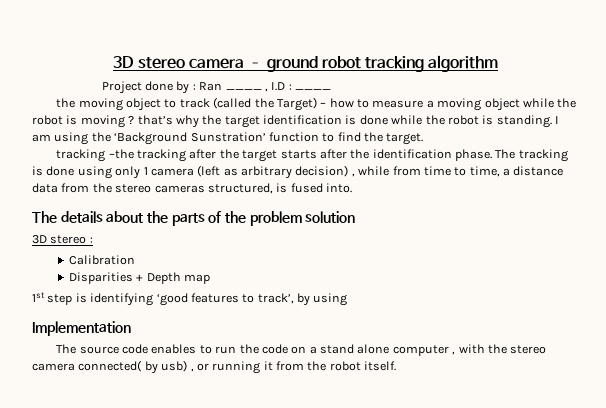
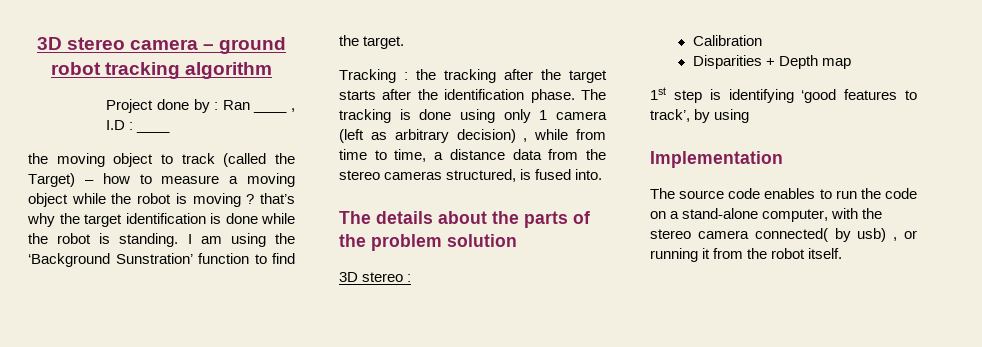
- tracking –the tracking after the target starts after the identification phase.
+ Tracking : the tracking after the target starts after the identification phase.
- The source code enables to run the code on a stand alone computer , with the stereo camera connected( by usb) , or running it from the robot itself.
+ The source code enables to run the code on a stand-alone computer, with the stereo camera connected( by usb) , or running it from the robot itself.

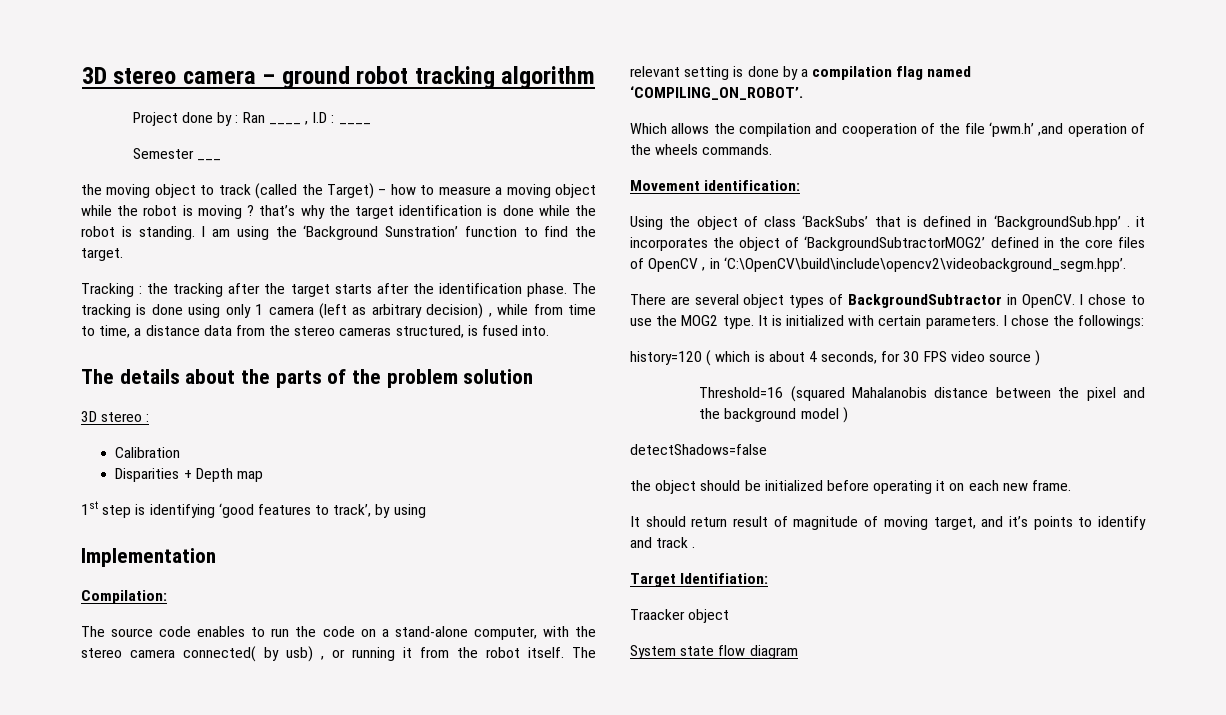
+ Semester ___
+ Compilation:
+ The relevant setting is done by a compilation flag named ‘COMPILING_ON_ROBOT’.
+ Which allows the compilation and cooperation of the file ‘pwm.h’ ,and operation of the wheels commands.
+ Movement identification:
+ Using the object of class ‘BackSubs’ that is defined in ‘BackgroundSub.hpp’ . it incorporates the object of ‘BackgroundSubtractorMOG2’ defined in the core files of OpenCV , in ‘C:\OpenCV\build\include\opencv2\videobackground_segm.hpp’.
+ There are several object types of BackgroundSubtractor in OpenCV. I chose to use the MOG2 type. It is initialized with certain parameters. I chose the followings:
+ history=120 ( which is about 4 seconds, for 30 FPS video source )
+ Threshold=16 (squared Mahalanobis distance between the pixel and the background model )
+ detectShadows=false
+ the object should be initialized before operating it on each new frame.
+ It should return result of magnitude of moving target, and it’s points to identify and track .
+ Target Identifiation:
+ Traacker object
+ System state flow diagram

